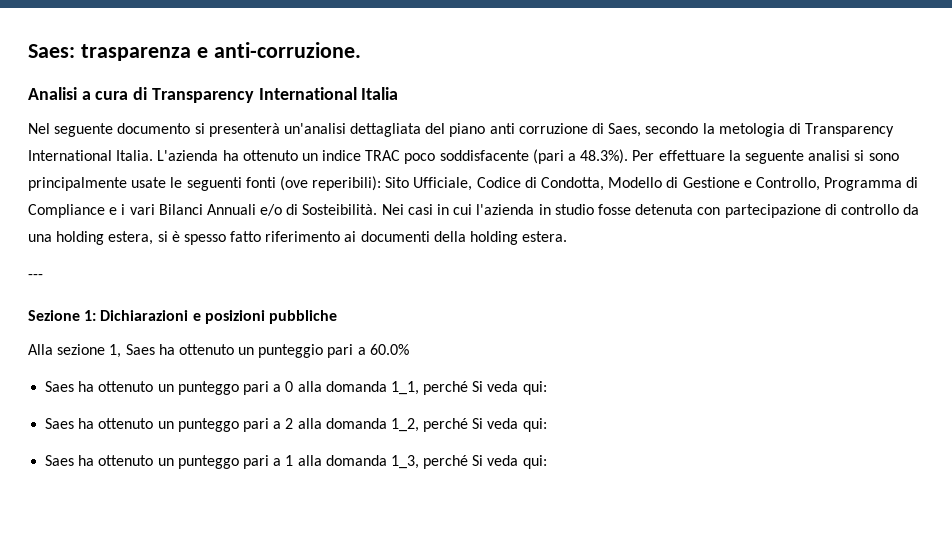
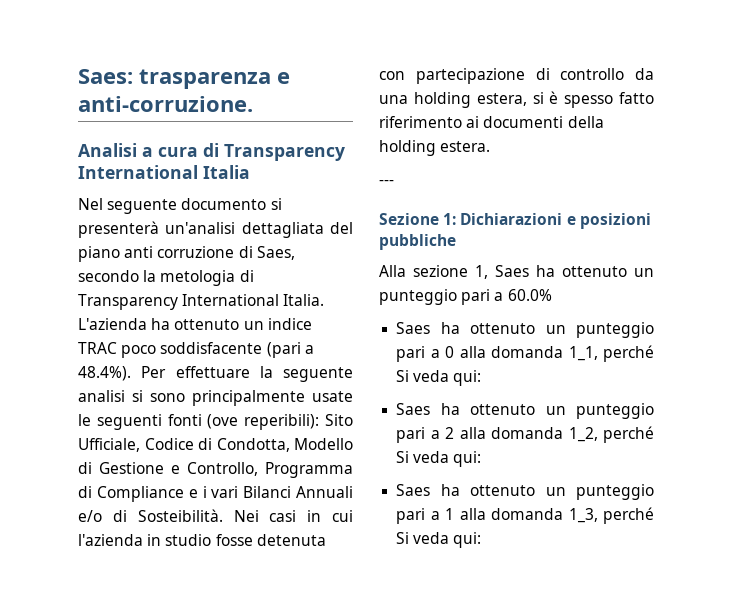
- L'azienda ha ottenuto un indice TRAC poco soddisfacente (pari a 48.3%). Per effettuare la seguente analisi si sono principalmente usate le seguenti fonti (ove reperibili): Sito Ufficiale, Codice di Condotta, Modello di Gestione e Controllo, Programma di Compliance e i vari Bilanci Annuali e/o di Sosteibilità.
+ L'azienda ha ottenuto un indice TRAC poco soddisfacente (pari a 48.4%). Per effettuare la seguente analisi si sono principalmente usate le seguenti fonti (ove reperibili): Sito Ufficiale, Codice di Condotta, Modello di Gestione e Controllo, Programma di Compliance e i vari Bilanci Annuali e/o di Sosteibilità.
- Saes ha ottenuto un punteggo pari a 0 alla domanda 1_1, perché Si veda qui:
+ Saes ha ottenuto un punteggio pari a 0 alla domanda 1_1, perché Si veda qui:
- Saes ha ottenuto un punteggo pari a 2 alla domanda 1_2, perché Si veda qui:
+ Saes ha ottenuto un punteggio pari a 2 alla domanda 1_2, perché Si veda qui:
- Saes ha ottenuto un punteggo pari a 1 alla domanda 1_3, perché Si veda qui:
+ Saes ha ottenuto un punteggio pari a 1 alla domanda 1_3, perché Si veda qui:

